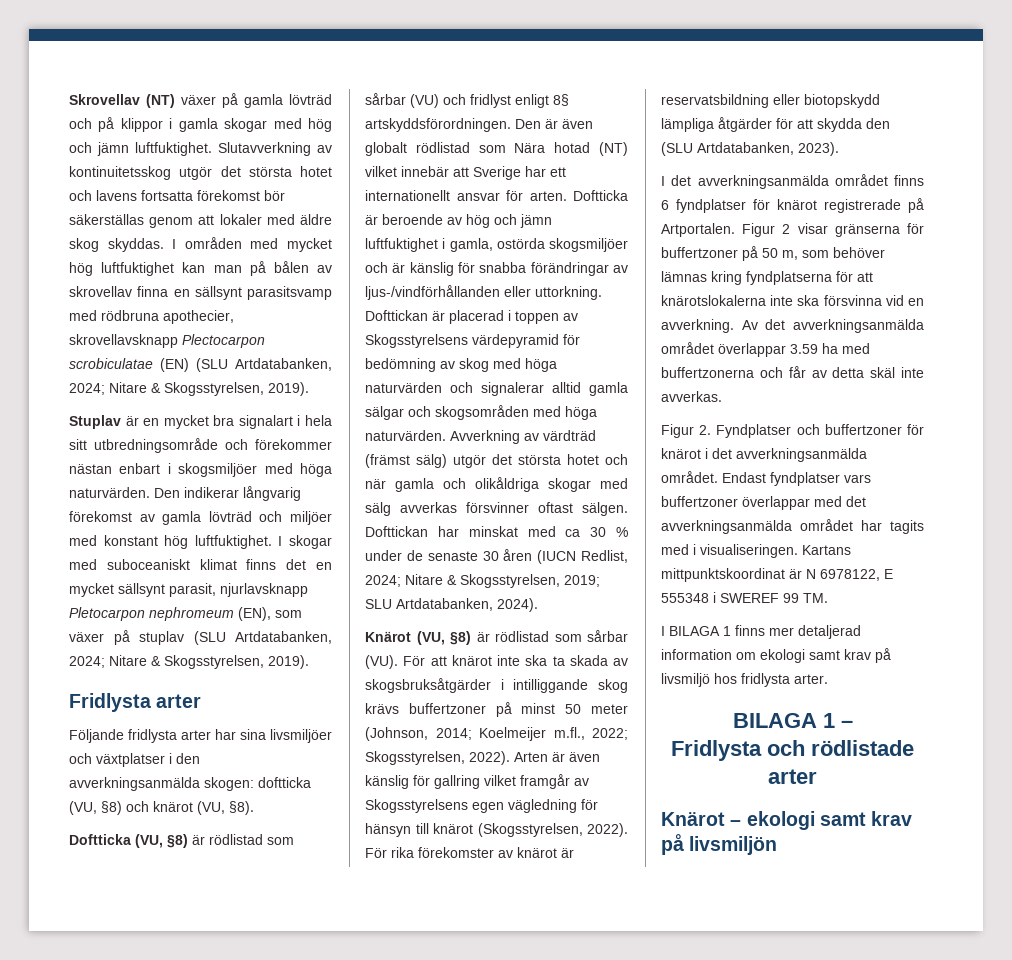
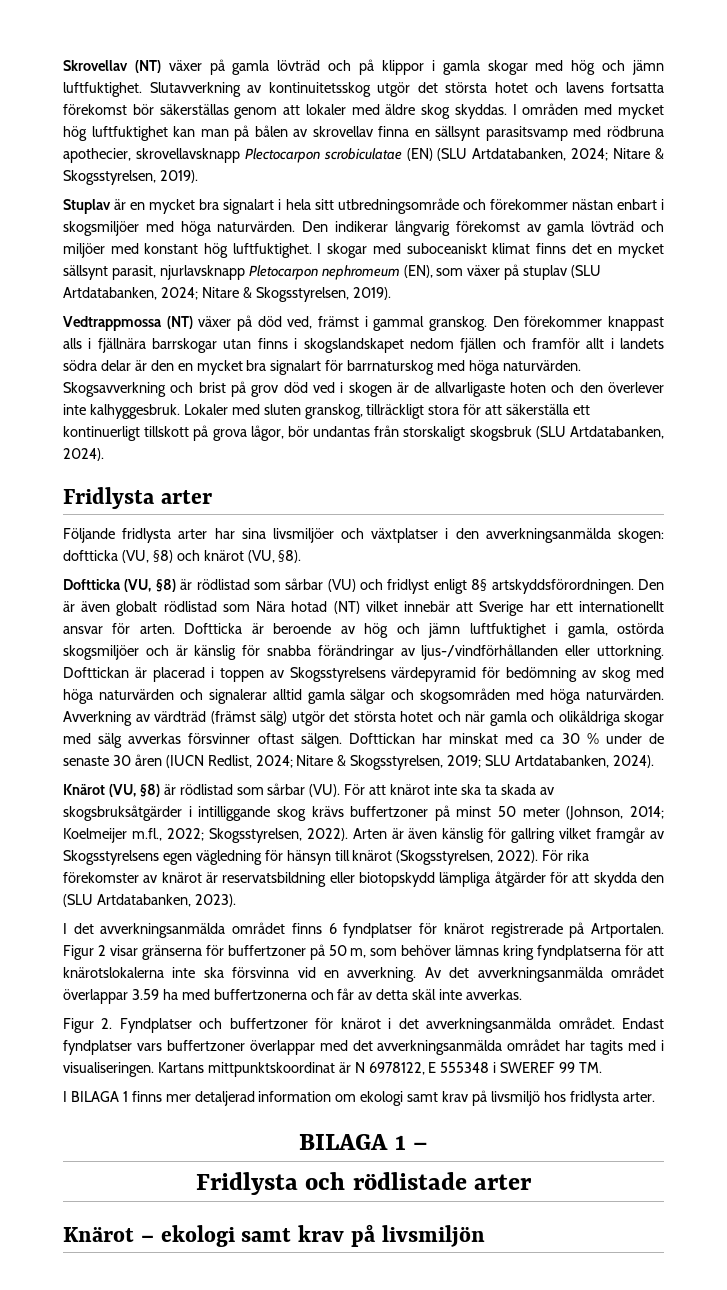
+ Vedtrappmossa (NT) växer på död ved, främst i gammal granskog. Den förekommer knappast alls i fjällnära barrskogar utan finns i skogslandskapet nedom fjällen och framför allt i landets södra delar är den en mycket bra signalart för barrnaturskog med höga naturvärden. Skogsavverkning och brist på grov död ved i skogen är de allvarligaste hoten och den överlever inte kalhyggesbruk. Lokaler med sluten granskog, tillräckligt stora för att säkerställa ett kontinuerligt tillskott på grova lågor, bör undantas från storskaligt skogsbruk (SLU Artdatabanken, 2024).

